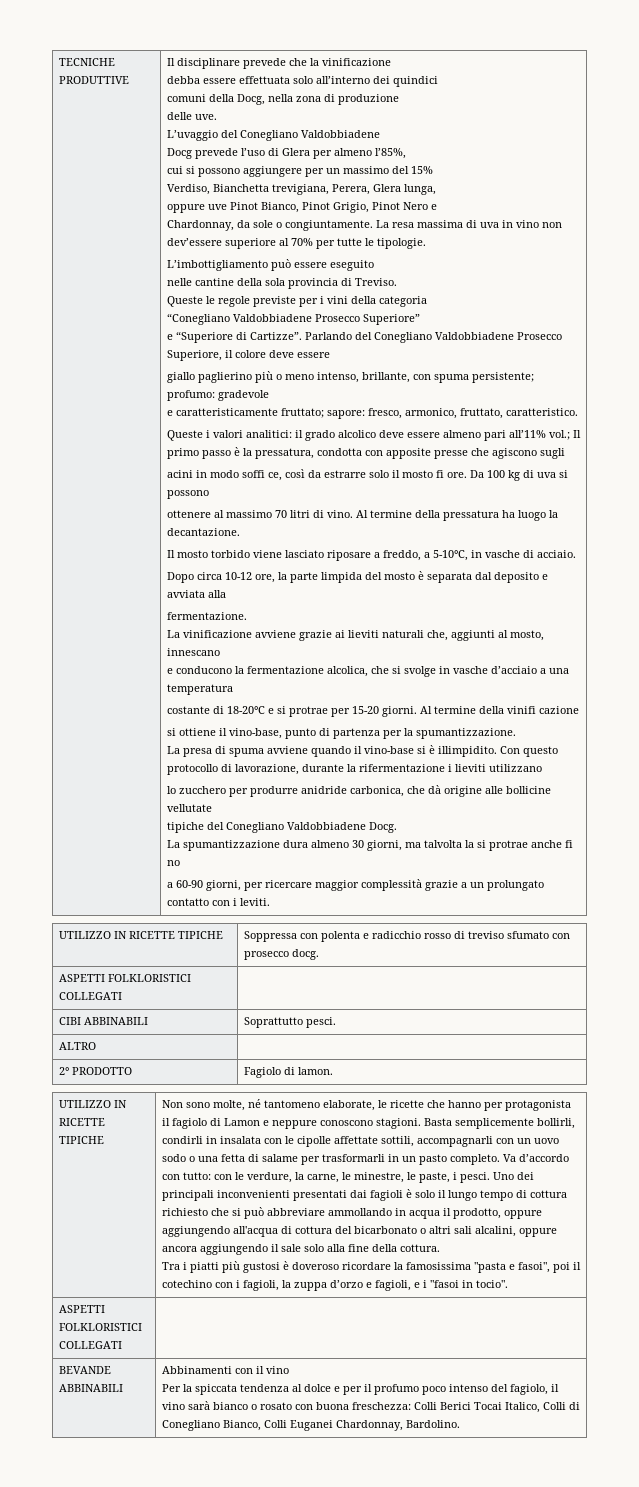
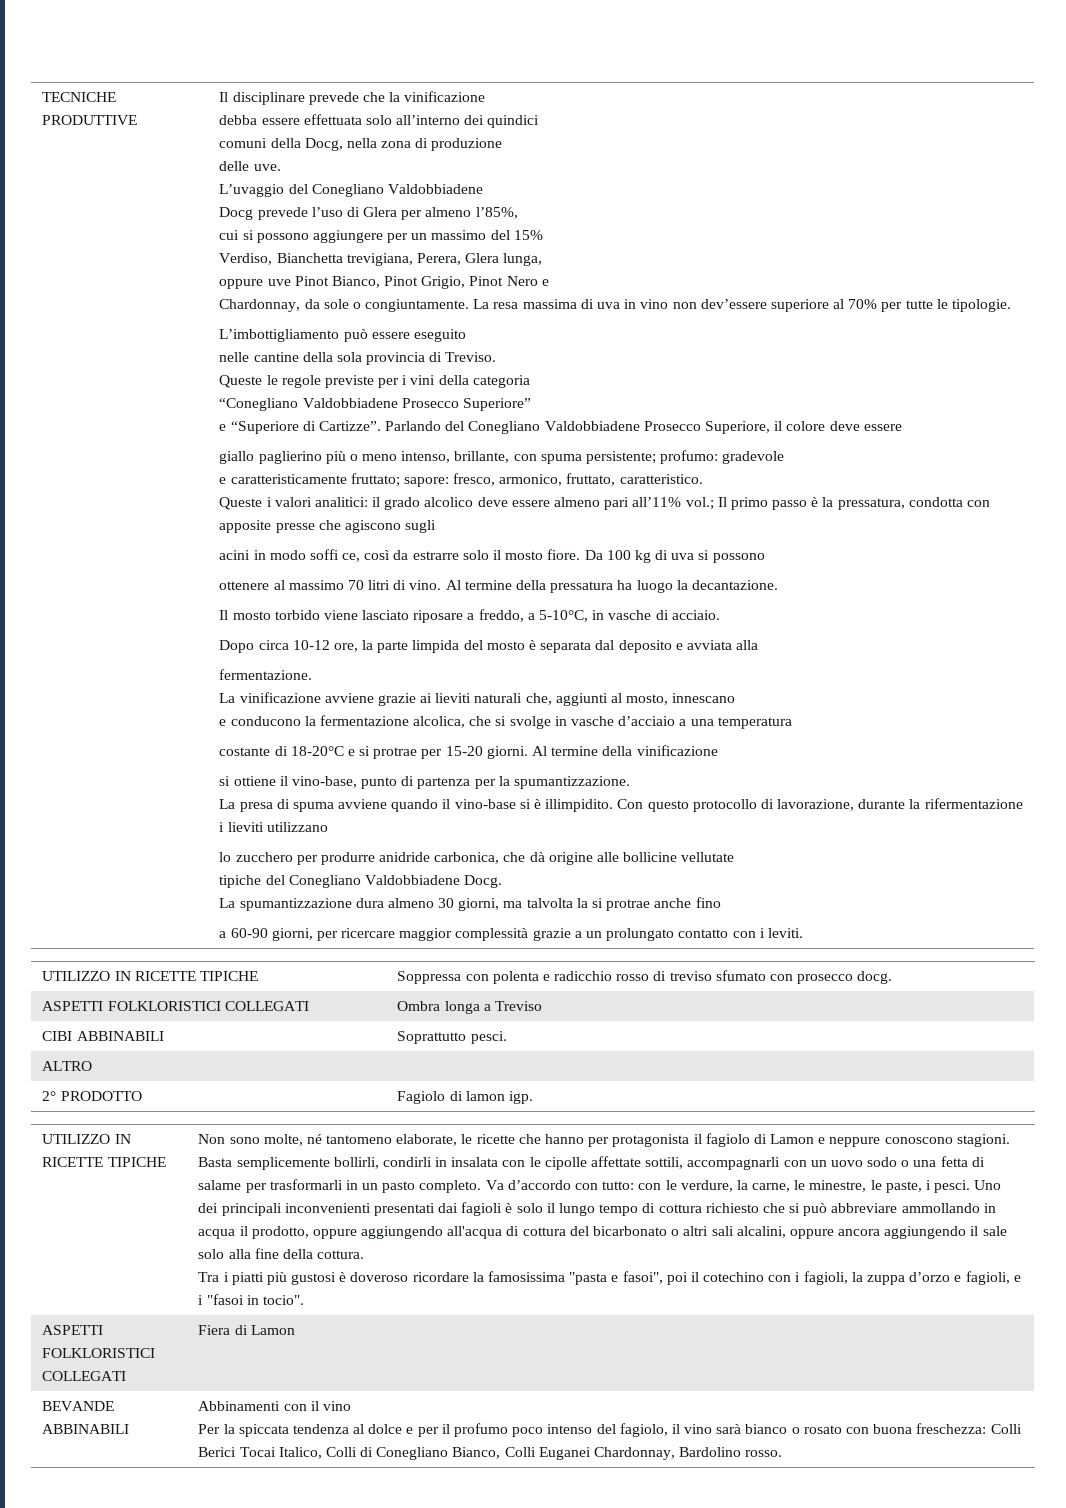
- acini in modo soffi ce, così da estrarre solo il mosto fi ore.
+ acini in modo soffi ce, così da estrarre solo il mosto fiore.
- Al termine della vinifi cazione
+ Al termine della vinificazione
- La spumantizzazione dura almeno 30 giorni, ma talvolta la si protrae anche fi no
+ La spumantizzazione dura almeno 30 giorni, ma talvolta la si protrae anche fino
  UTILIZZO IN RICETTE TIPICHE | Soppressa con polenta e radicchio rosso di treviso sfumato con prosecco docg.
- ASPETTI FOLKLORISTICI COLLEGATI |
+ ASPETTI FOLKLORISTICI COLLEGATI | Ombra longa a Treviso
- 2° PRODOTTO | Fagiolo di lamon.
+ 2° PRODOTTO | Fagiolo di lamon igp.
  Tra i piatti più gustosi è doveroso ricordare la famosissima "pasta e fasoi", poi il cotechino con i fagioli, la zuppa d’orzo e fagioli, e i "fasoi in tocio".
- ASPETTI FOLKLORISTICI COLLEGATI |
+ ASPETTI FOLKLORISTICI COLLEGATI | Fiera di Lamon
- Per la spiccata tendenza al dolce e per il profumo poco intenso del fagiolo, il vino sarà bianco o rosato con buona freschezza: Colli Berici Tocai Italico, Colli di Conegliano Bianco, Colli Euganei Chardonnay, Bardolino.
+ Per la spiccata tendenza al dolce e per il profumo poco intenso del fagiolo, il vino sarà bianco o rosato con buona freschezza: Colli Berici Tocai Italico, Colli di Conegliano Bianco, Colli Euganei Chardonnay, Bardolino rosso.

